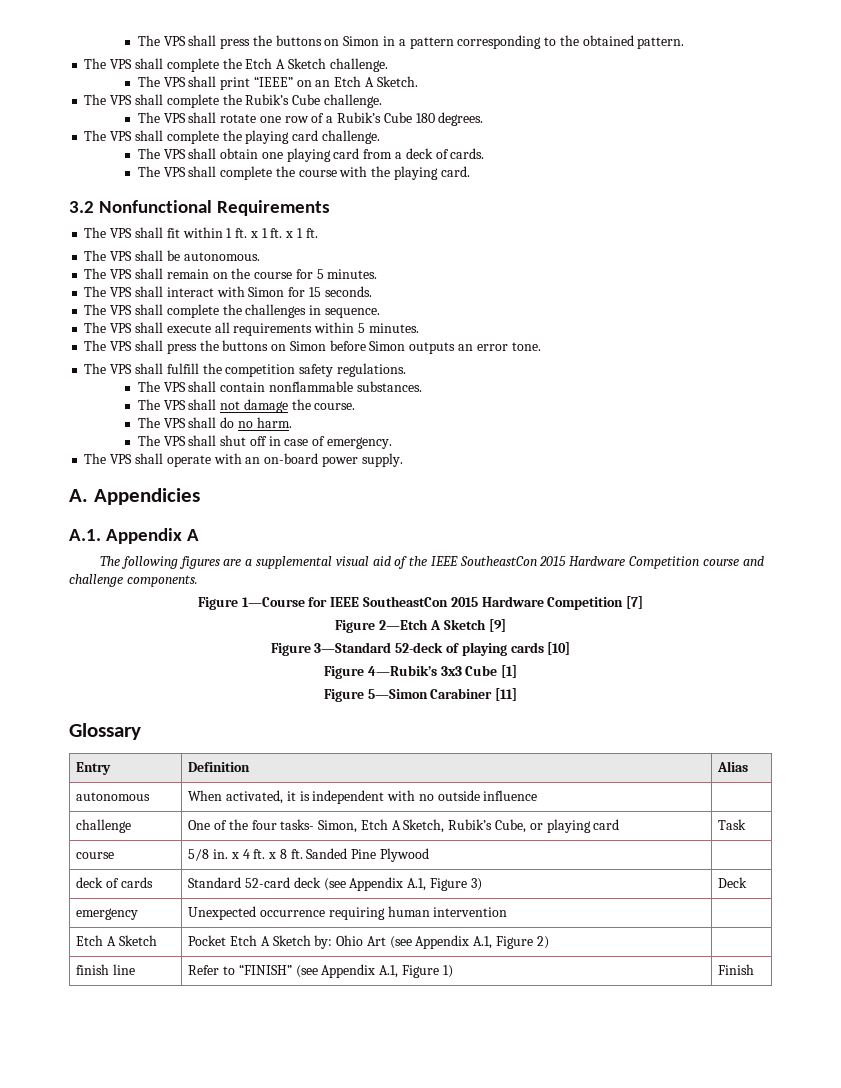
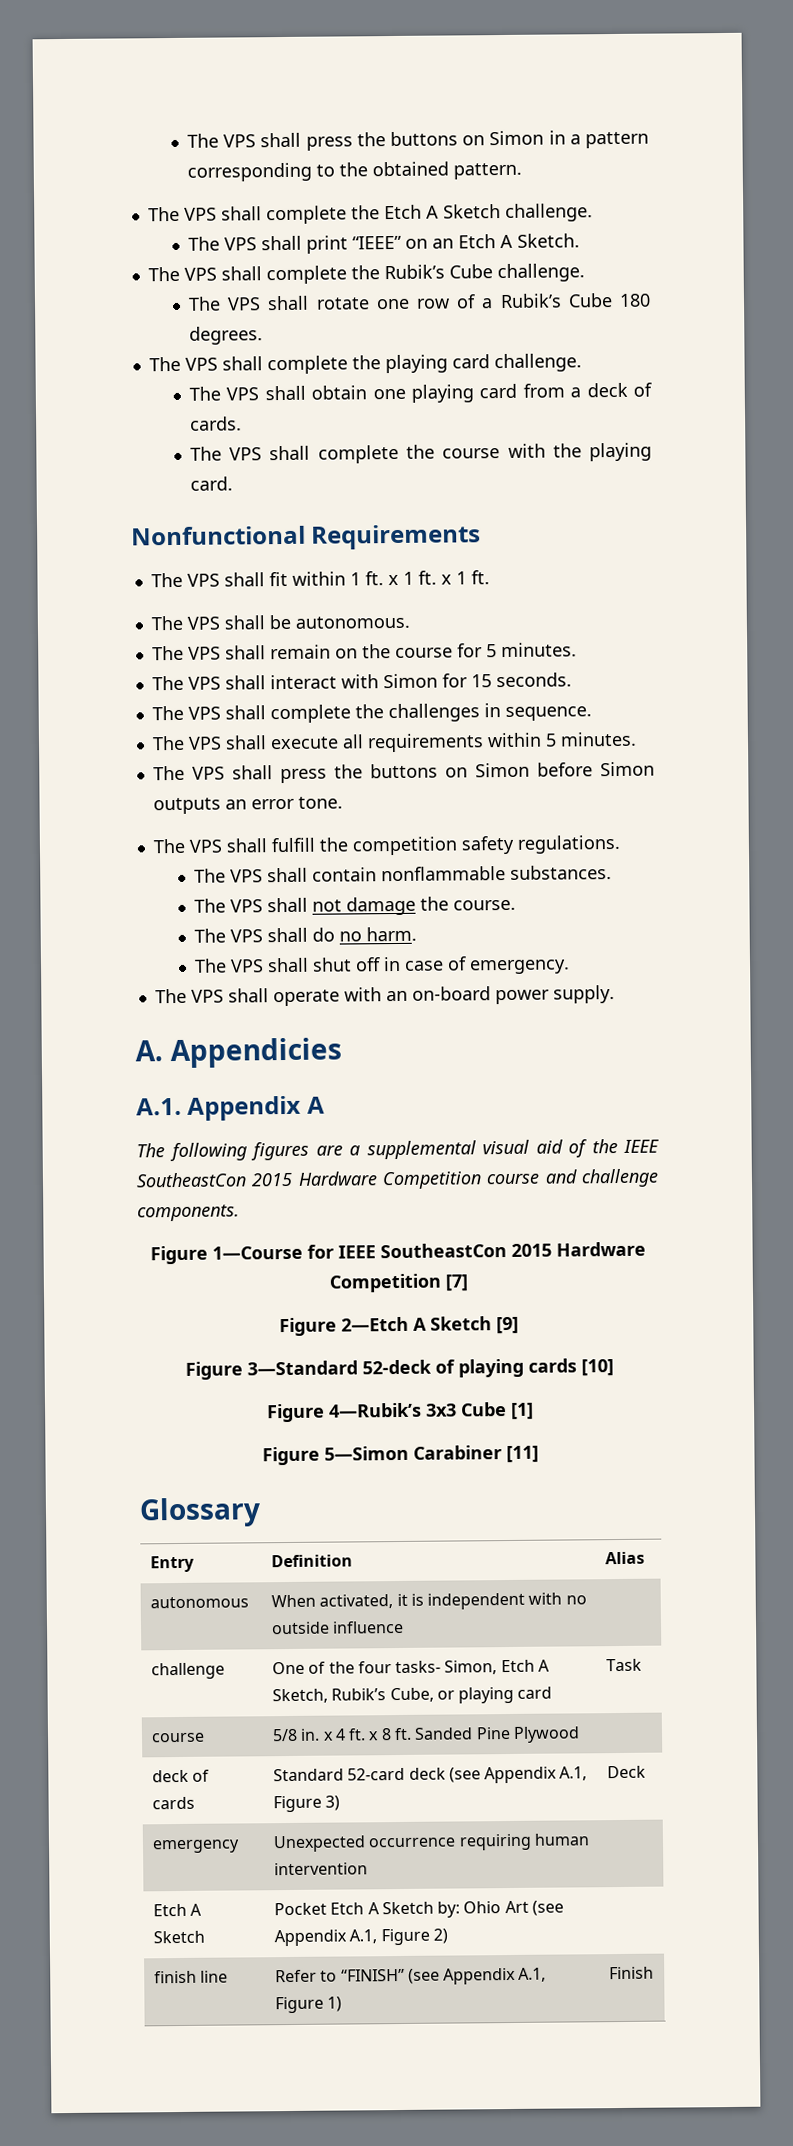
- 3.2 Nonfunctional Requirements
+ Nonfunctional Requirements

